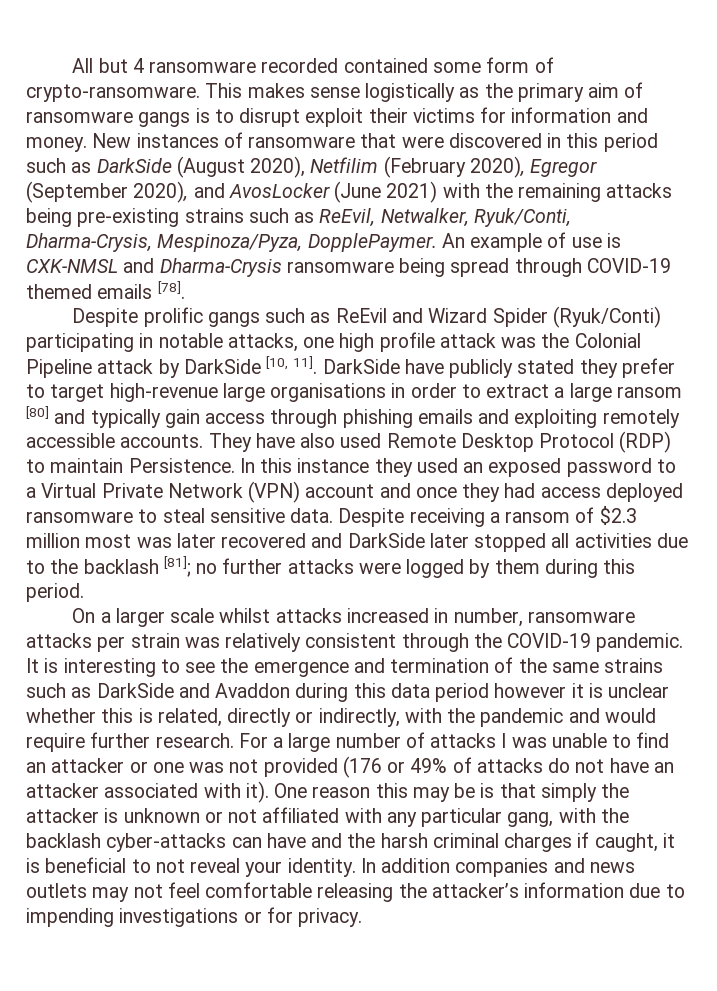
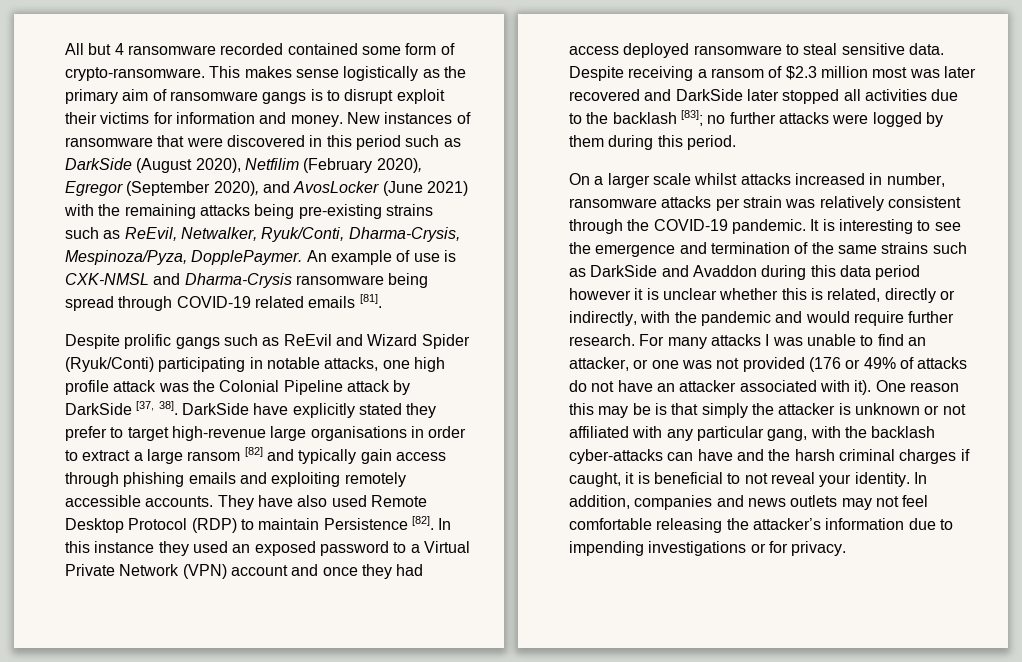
- An example of use is CXK-NMSL and Dharma-Crysis ransomware being spread through COVID-19 themed emails [78].
+ An example of use is CXK-NMSL and Dharma-Crysis ransomware being spread through COVID-19 related emails [81].
- Despite prolific gangs such as ReEvil and Wizard Spider (Ryuk/Conti) participating in notable attacks, one high profile attack was the Colonial Pipeline attack by DarkSide [10, 11].
+ Despite prolific gangs such as ReEvil and Wizard Spider (Ryuk/Conti) participating in notable attacks, one high profile attack was the Colonial Pipeline attack by DarkSide [37, 38].
- DarkSide have publicly stated they prefer to target high-revenue large organisations in order to extract a large ransom [80] and typically gain access through phishing emails and exploiting remotely accessible accounts.
+ DarkSide have explicitly stated they prefer to target high-revenue large organisations in order to extract a large ransom [82] and typically gain access through phishing emails and exploiting remotely accessible accounts.
- They have also used Remote Desktop Protocol (RDP) to maintain Persistence.
+ They have also used Remote Desktop Protocol (RDP) to maintain Persistence [82].
- Despite receiving a ransom of $2.3 million most was later recovered and DarkSide later stopped all activities due to the backlash [81]; no further attacks were logged by them during this period.
+ Despite receiving a ransom of $2.3 million most was later recovered and DarkSide later stopped all activities due to the backlash [83]; no further attacks were logged by them during this period.
- For a large number of attacks I was unable to find an attacker or one was not provided (176 or 49% of attacks do not have an attacker associated with it).
+ For many attacks I was unable to find an attacker, or one was not provided (176 or 49% of attacks do not have an attacker associated with it).
- In addition companies and news outlets may not feel comfortable releasing the attacker’s information due to impending investigations or for privacy.
+ In addition, companies and news outlets may not feel comfortable releasing the attacker’s information due to impending investigations or for privacy.

